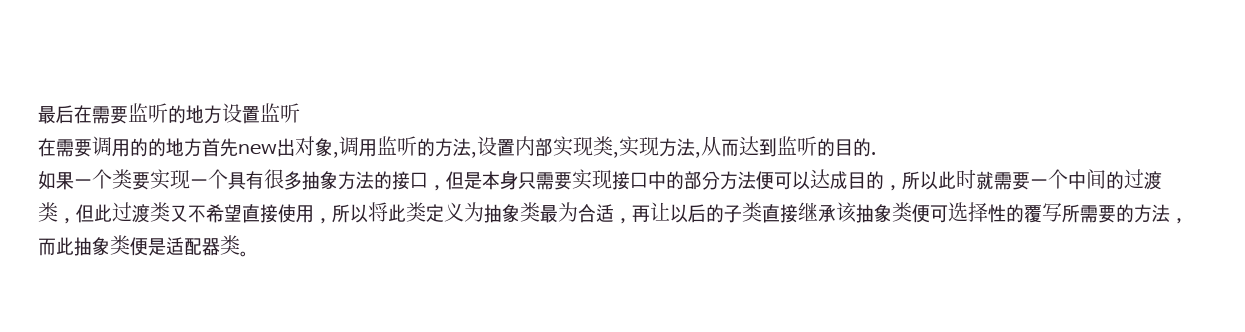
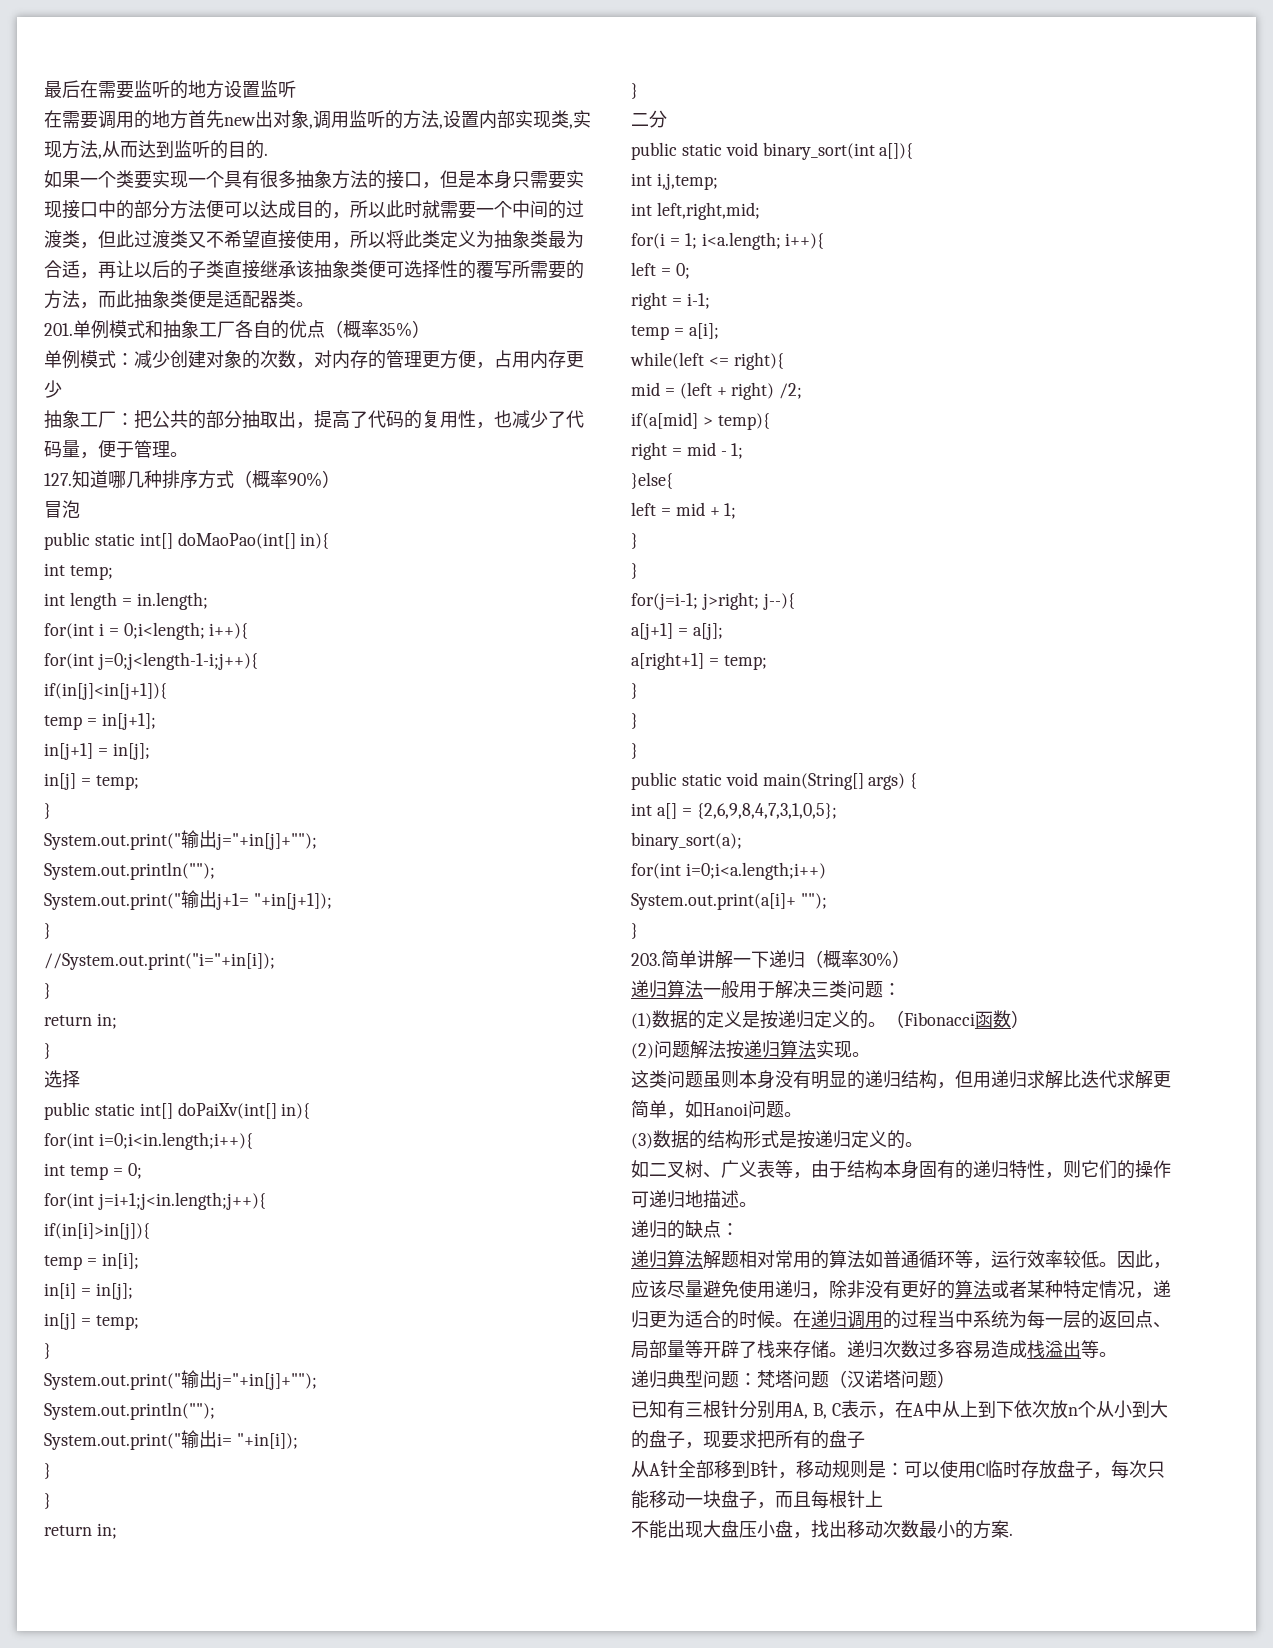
- 在需要调用的的地方首先new出对象,调用监听的方法,设置内部实现类,实现方法,从而达到监听的目的.
+ 在需要调用的地方首先new出对象,调用监听的方法,设置内部实现类,实现方法,从而达到监听的目的.
+ 201.单例模式和抽象工厂各自的优点（概率35%）
+ 单例模式：减少创建对象的次数，对内存的管理更方便，占用内存更少
+ 抽象工厂：把公共的部分抽取出，提高了代码的复用性，也减少了代码量，便于管理。
+ 127.知道哪几种排序方式（概率90%）
+ 冒泡
+ public static int[] doMaoPao(int[] in){
+ int temp;
+ int length = in.length;
+ for(int i = 0;i<length; i++){
+ for(int j=0;j<length-1-i;j++){
+ if(in[j]<in[j+1]){
+ temp = in[j+1];
+ in[j+1] = in[j];
+ in[j] = temp;
+ }
+ System.out.print("输出j="+in[j]+"");
+ System.out.println("");
+ System.out.print("输出j+1= "+in[j+1]);
+ }
+ //System.out.print("i="+in[i]);
+ }
+ return in;
+ }
+ 选择
+ public static int[] doPaiXv(int[] in){
+ for(int i=0;i<in.length;i++){
+ int temp = 0;
+ for(int j=i+1;j<in.length;j++){
+ if(in[i]>in[j]){
+ temp = in[i];
+ in[i] = in[j];
+ in[j] = temp;
+ }
+ System.out.print("输出j="+in[j]+"");
+ System.out.println("");
+ System.out.print("输出i= "+in[i]);
+ }
+ }
+ return in;
+ }
+ 二分
+ public static void binary_sort(int a[]){
+ int i,j,temp;
+ int left,right,mid;
+ for(i = 1; i<a.length; i++){
+ left = 0;
+ right = i-1;
+ temp = a[i];
+ while(left <= right){
+ mid = (left + right) /2;
+ if(a[mid] > temp){
+ right = mid - 1;
+ }else{
+ left = mid + 1;
+ }
+ }
+ for(j=i-1; j>right; j--){
+ a[j+1] = a[j];
+ a[right+1] = temp;
+ }
+ }
+ }
+ public static void main(String[] args) {
+ int a[] = {2,6,9,8,4,7,3,1,0,5};
+ binary_sort(a);
+ for(int i=0;i<a.length;i++)
+ System.out.print(a[i]+ "");
+ }
+ 203.简单讲解一下递归（概率30%）
+ 递归算法一般用于解决三类问题：
+ (1)数据的定义是按递归定义的。（Fibonacci函数）
+ (2)问题解法按递归算法实现。
+ 这类问题虽则本身没有明显的递归结构，但用递归求解比迭代求解更简单，如Hanoi问题。
+ (3)数据的结构形式是按递归定义的。
+ 如二叉树、广义表等，由于结构本身固有的递归特性，则它们的操作可递归地描述。
+ 递归的缺点：
+ 递归算法解题相对常用的算法如普通循环等，运行效率较低。因此，应该尽量避免使用递归，除非没有更好的算法或者某种特定情况，递归更为适合的时候。在递归调用的过程当中系统为每一层的返回点、局部量等开辟了栈来存储。递归次数过多容易造成栈溢出等。
+ 递归典型问题：梵塔问题（汉诺塔问题）
+ 已知有三根针分别用A, B, C表示，在A中从上到下依次放n个从小到大的盘子，现要求把所有的盘子
+ 从A针全部移到B针，移动规则是：可以使用C临时存放盘子，每次只能移动一块盘子，而且每根针上
+ 不能出现大盘压小盘，找出移动次数最小的方案.

